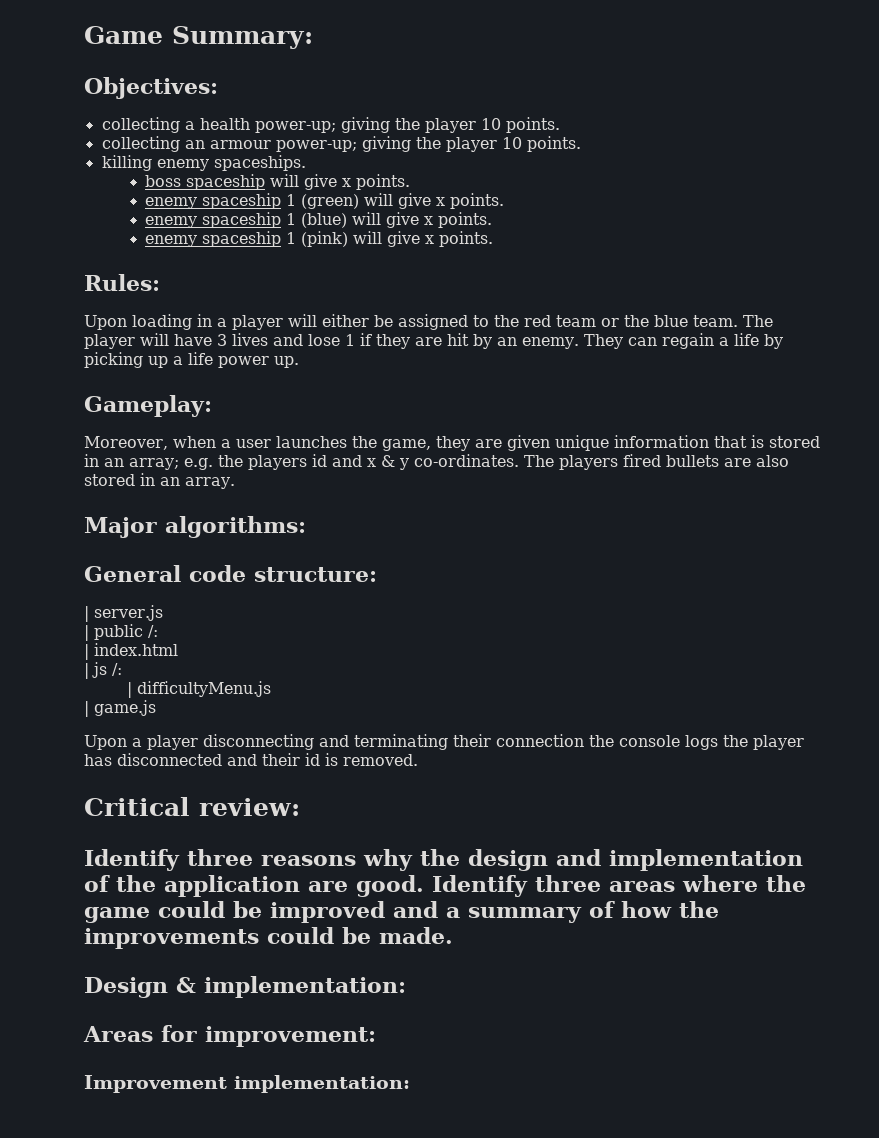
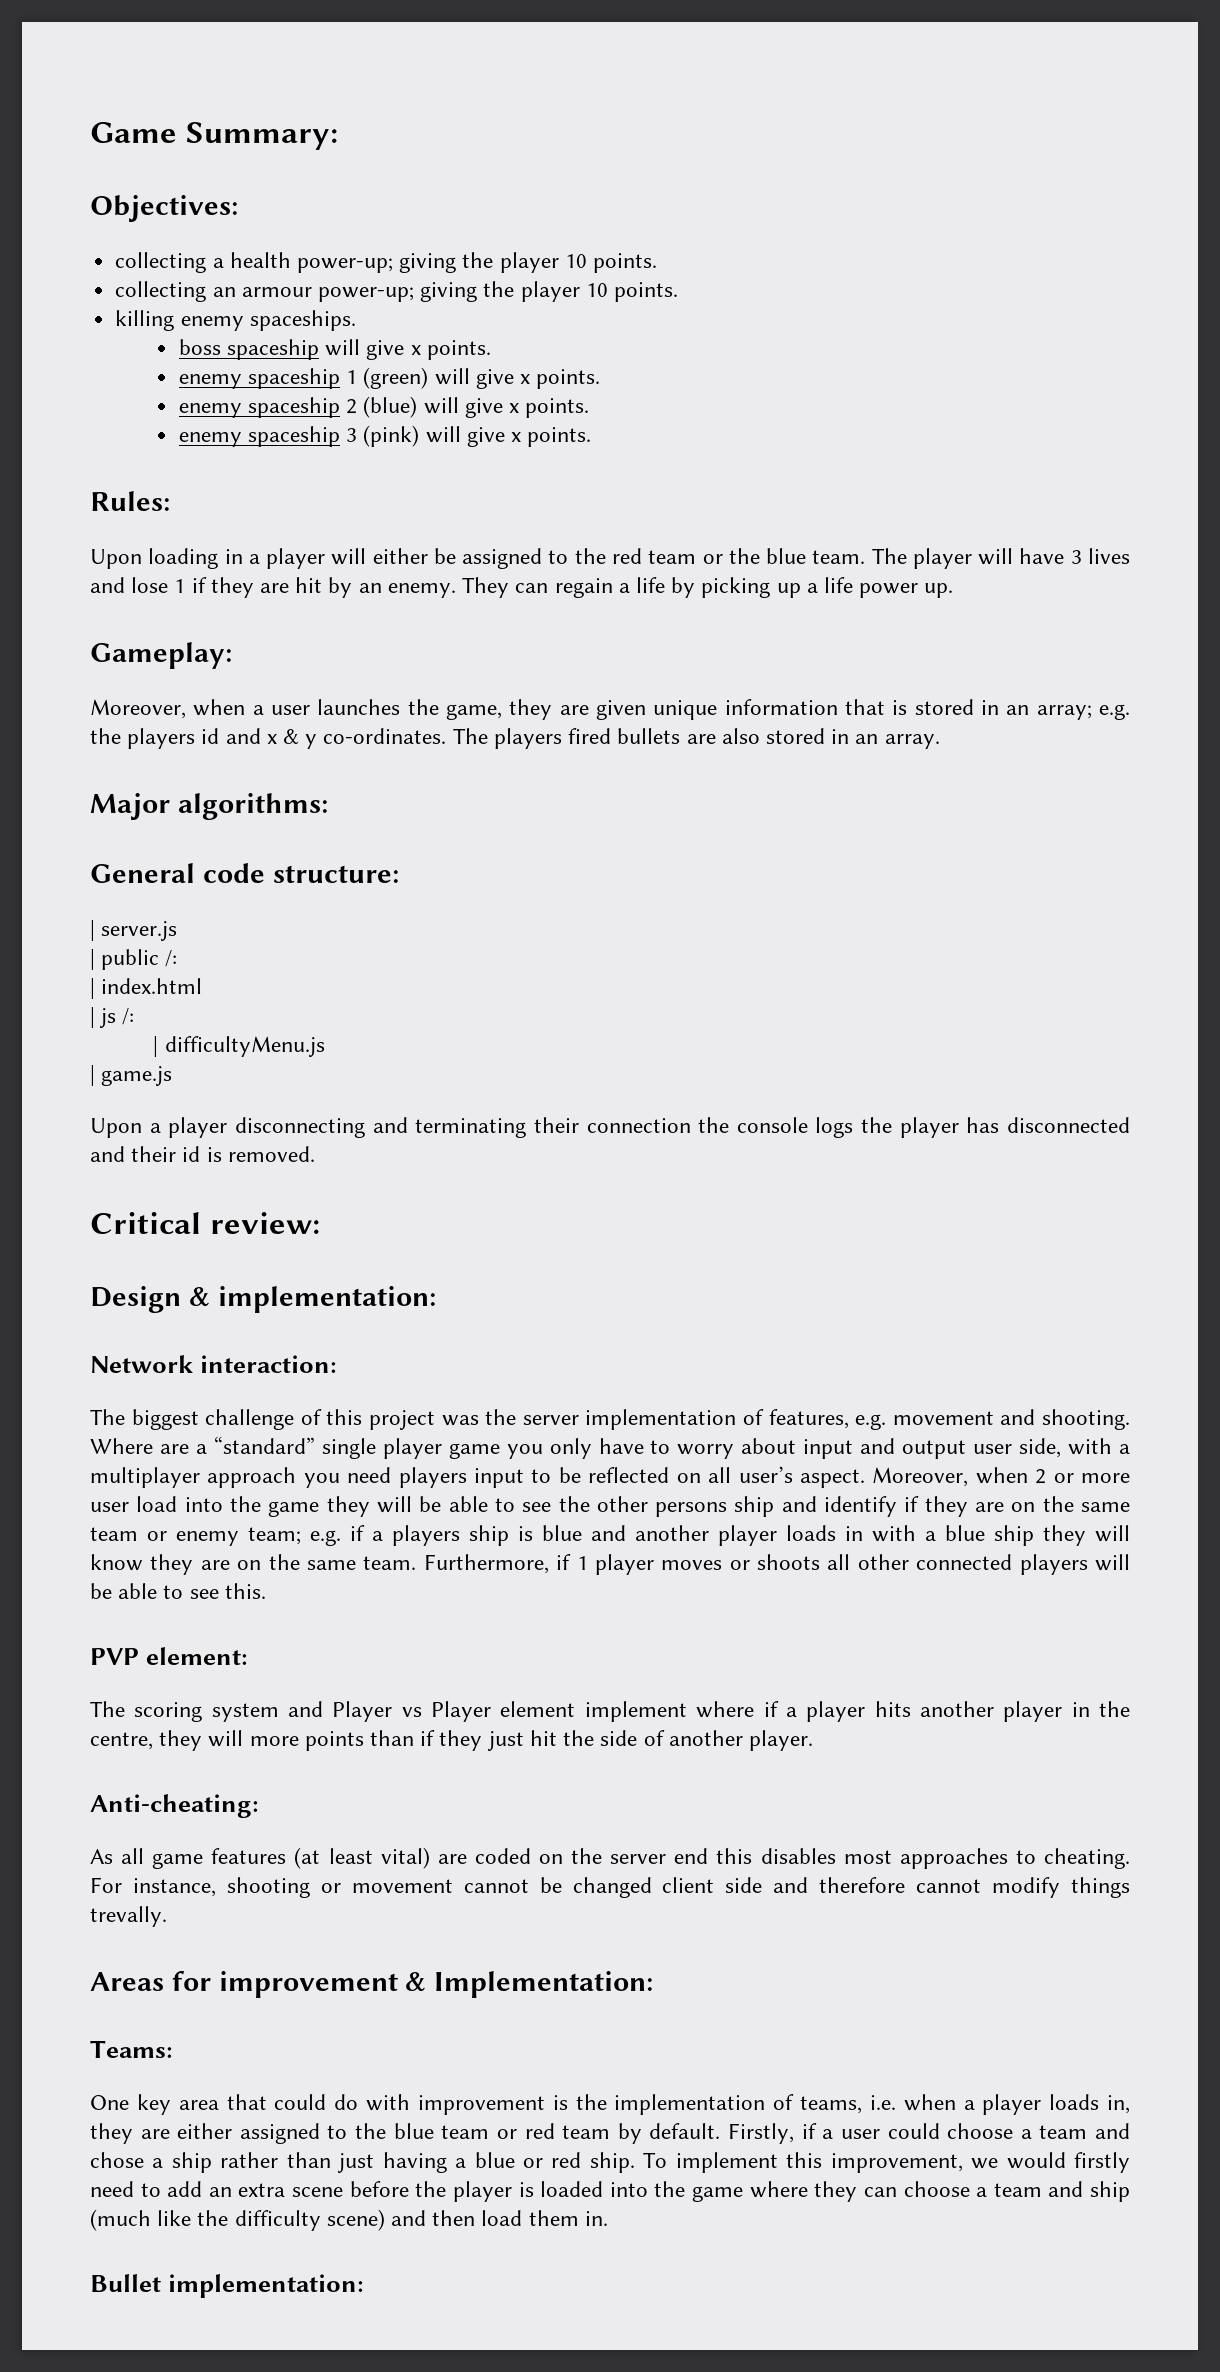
- enemy spaceship 1 (blue) will give x points.
+ enemy spaceship 2 (blue) will give x points.
- enemy spaceship 1 (pink) will give x points.
+ enemy spaceship 3 (pink) will give x points.
- Identify three reasons why the design and implementation of the application are good. Identify three areas where the game could be improved and a summary of how the improvements could be made.
  Design & implementation:
- Areas for improvement:
- Improvement implementation:
+ Network interaction:
+ The biggest challenge of this project was the server implementation of features, e.g. movement and shooting. Where are a “standard” single player game you only have to worry about input and output user side, with a multiplayer approach you need players input to be reflected on all user’s aspect. Moreover, when 2 or more user load into the game they will be able to see the other persons ship and identify if they are on the same team or enemy team; e.g. if a players ship is blue and another player loads in with a blue ship they will know they are on the same team. Furthermore, if 1 player moves or shoots all other connected players will be able to see this.
+ PVP element:
+ The scoring system and Player vs Player element implement where if a player hits another player in the centre, they will more points than if they just hit the side of another player.
+ Anti-cheating:
+ As all game features (at least vital) are coded on the server end this disables most approaches to cheating. For instance, shooting or movement cannot be changed client side and therefore cannot modify things trevally.
+ Areas for improvement & Implementation:
+ Teams:
+ One key area that could do with improvement is the implementation of teams, i.e. when a player loads in, they are either assigned to the blue team or red team by default. Firstly, if a user could choose a team and chose a ship rather than just having a blue or red ship. To implement this improvement, we would firstly need to add an extra scene before the player is loaded into the game where they can choose a team and ship (much like the difficulty scene) and then load them in.
+ Bullet implementation:

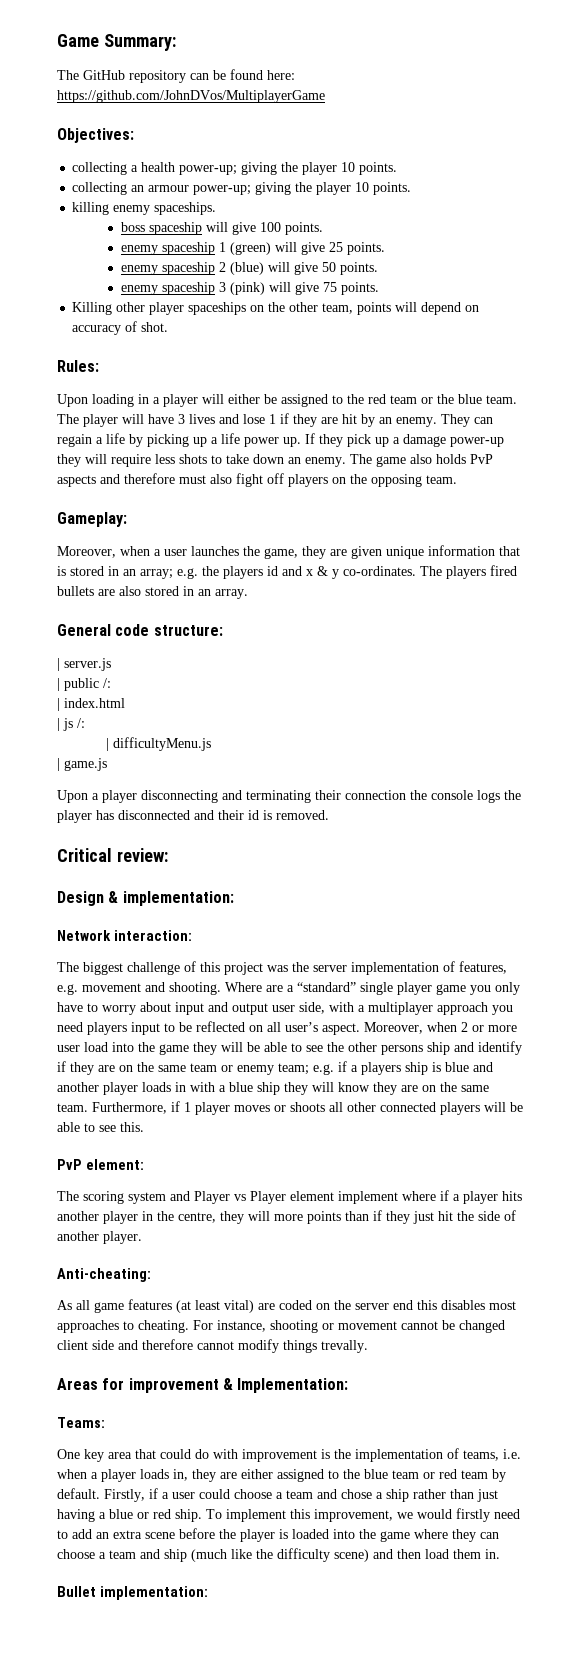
+ The GitHub repository can be found here: https://github.com/JohnDVos/MultiplayerGame
- boss spaceship will give x points.
+ boss spaceship will give 100 points.
- enemy spaceship 1 (green) will give x points.
+ enemy spaceship 1 (green) will give 25 points.
- enemy spaceship 2 (blue) will give x points.
+ enemy spaceship 2 (blue) will give 50 points.
- enemy spaceship 3 (pink) will give x points.
+ enemy spaceship 3 (pink) will give 75 points.
+ Killing other player spaceships on the other team, points will depend on accuracy of shot.
+ If they pick up a damage power-up they will require less shots to take down an enemy. The game also holds PvP aspects and therefore must also fight off players on the opposing team.
- Major algorithms:
- PVP element:
+ PvP element:

